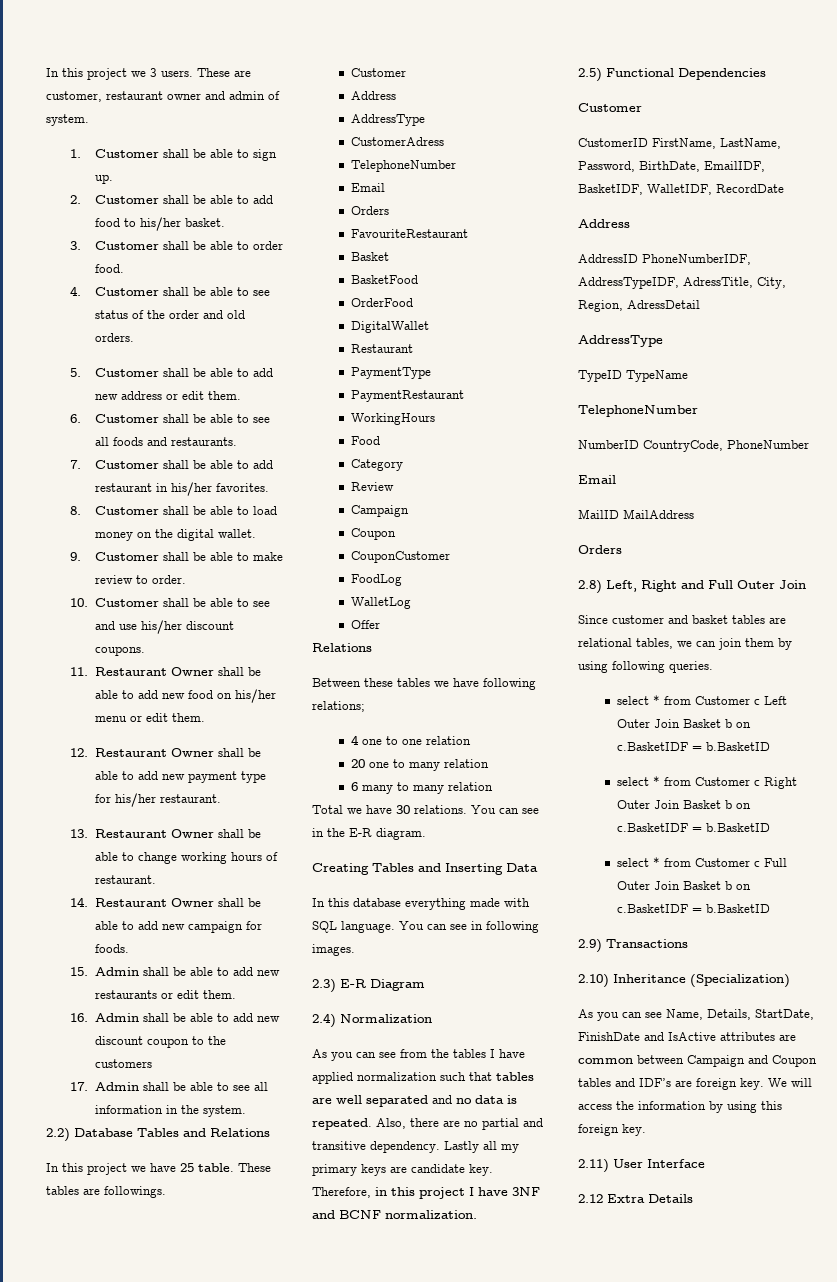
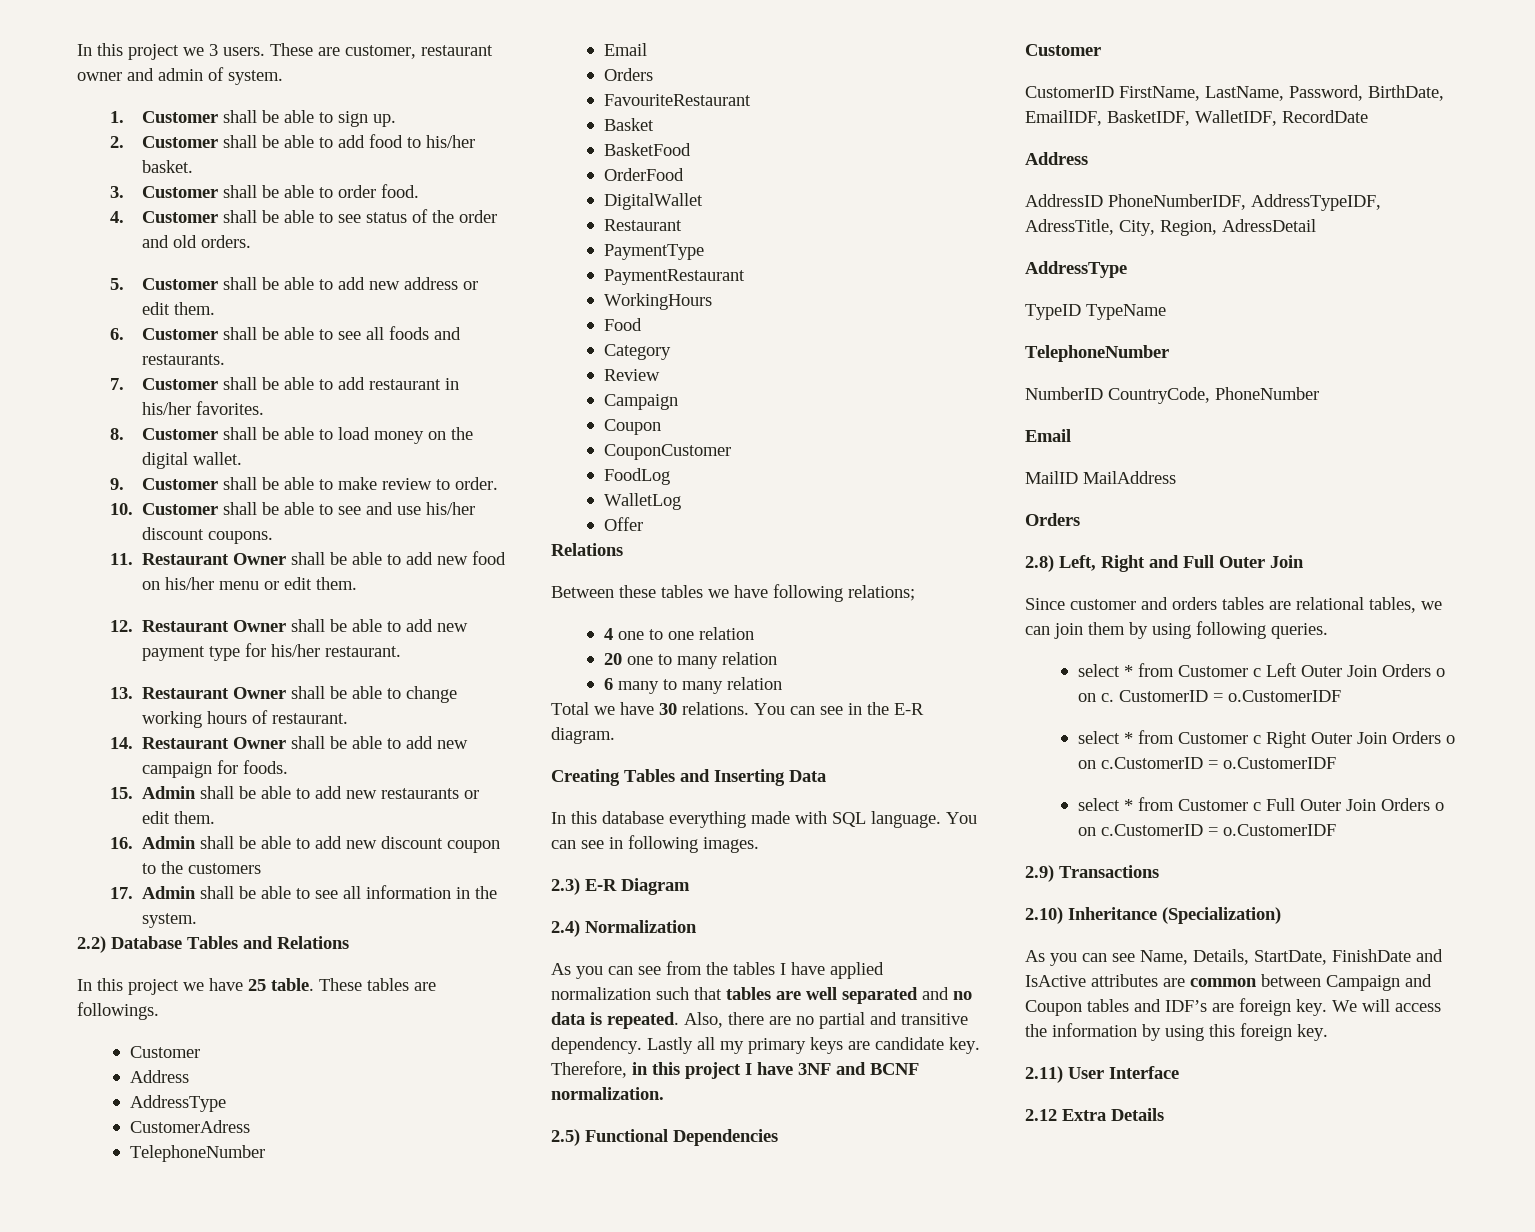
- Since customer and basket tables are relational tables, we can join them by using following queries.
+ Since customer and orders tables are relational tables, we can join them by using following queries.
- select * from Customer c Left Outer Join Basket b on c.BasketIDF = b.BasketID
+ select * from Customer c Left Outer Join Orders o on c. CustomerID = o.CustomerIDF
- select * from Customer c Right Outer Join Basket b on c.BasketIDF = b.BasketID
+ select * from Customer c Right Outer Join Orders o on c.CustomerID = o.CustomerIDF
- select * from Customer c Full Outer Join Basket b on c.BasketIDF = b.BasketID
+ select * from Customer c Full Outer Join Orders o on c.CustomerID = o.CustomerIDF

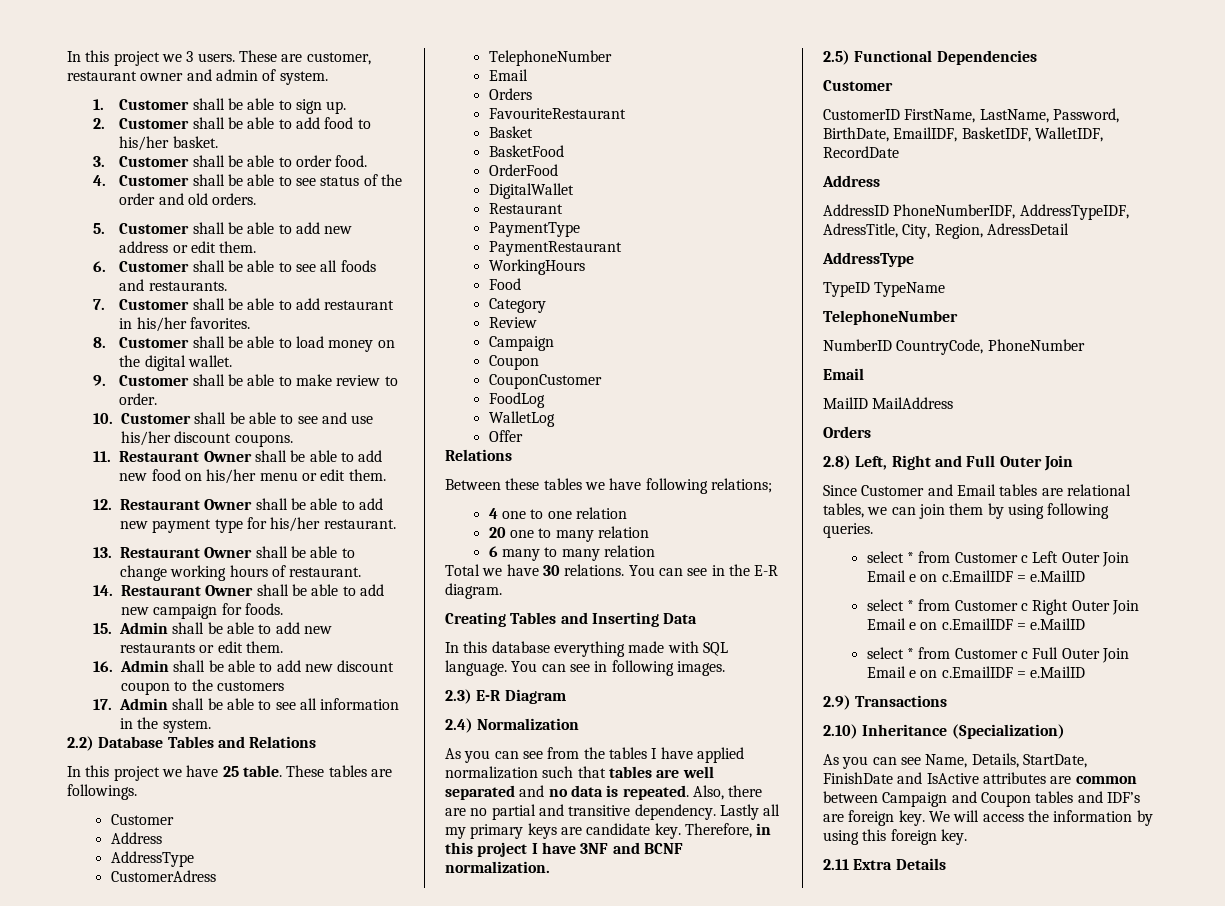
- Since customer and orders tables are relational tables, we can join them by using following queries.
+ Since Customer and Email tables are relational tables, we can join them by using following queries.
- select * from Customer c Left Outer Join Orders o on c. CustomerID = o.CustomerIDF
+ select * from Customer c Left Outer Join Email e on c.EmailIDF = e.MailID
- select * from Customer c Right Outer Join Orders o on c.CustomerID = o.CustomerIDF
+ select * from Customer c Right Outer Join Email e on c.EmailIDF = e.MailID
- select * from Customer c Full Outer Join Orders o on c.CustomerID = o.CustomerIDF
+ select * from Customer c Full Outer Join Email e on c.EmailIDF = e.MailID
- 2.11) User Interface
- 2.12 Extra Details
+ 2.11 Extra Details

